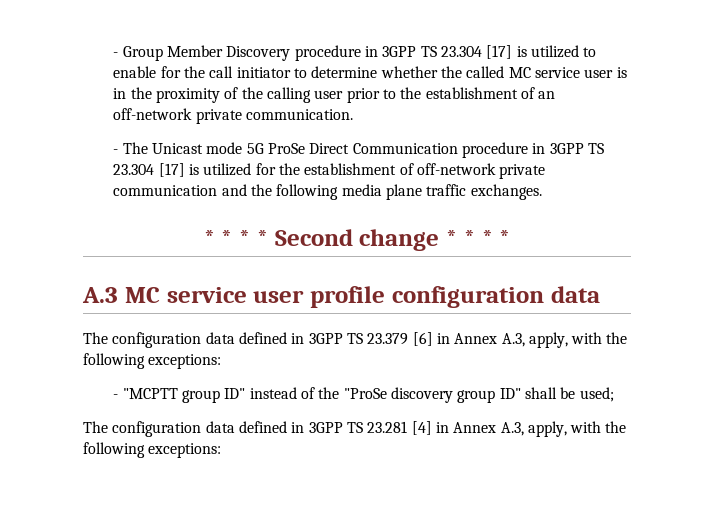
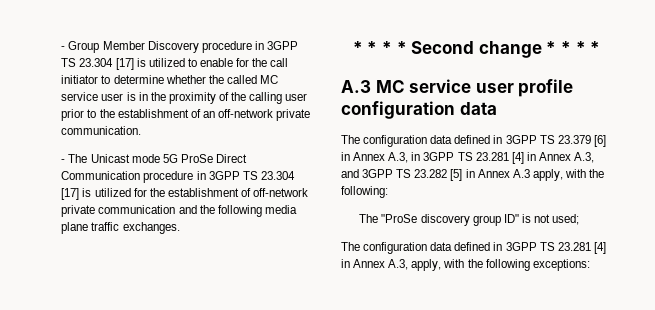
- The configuration data defined in 3GPP TS 23.379 [6] in Annex A.3, apply, with the following exceptions:
- - "MCPTT group ID" instead of the "ProSe discovery group ID" shall be used;
+ The configuration data defined in 3GPP TS 23.379 [6] in Annex A.3, in 3GPP TS 23.281 [4] in Annex A.3, and 3GPP TS 23.282 [5] in Annex A.3 apply, with the following:
+ The "ProSe discovery group ID" is not used;

